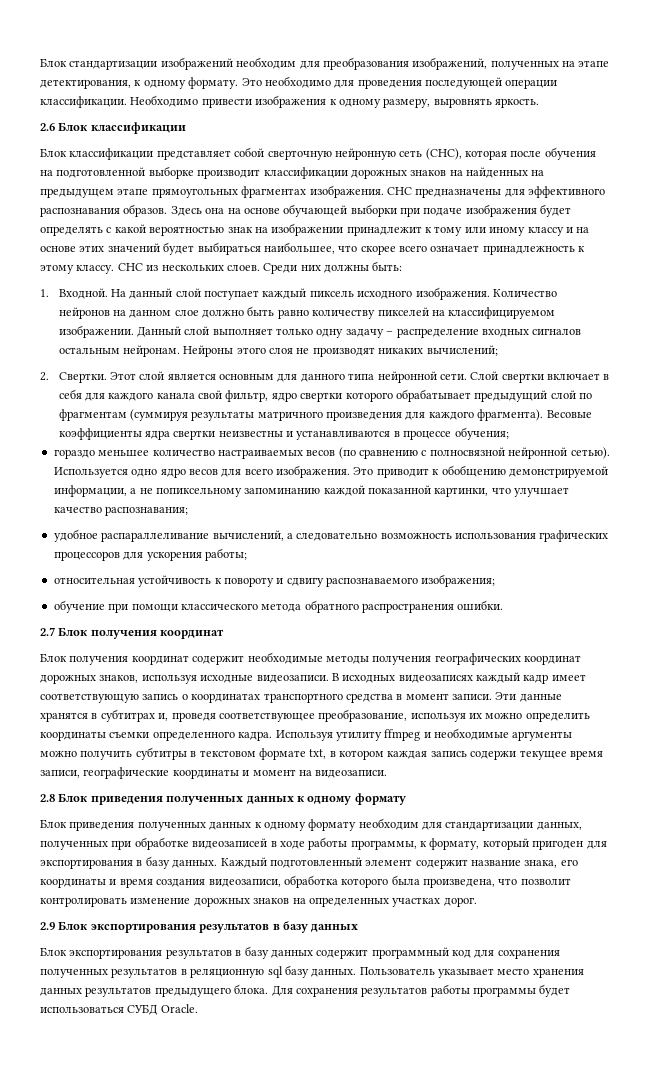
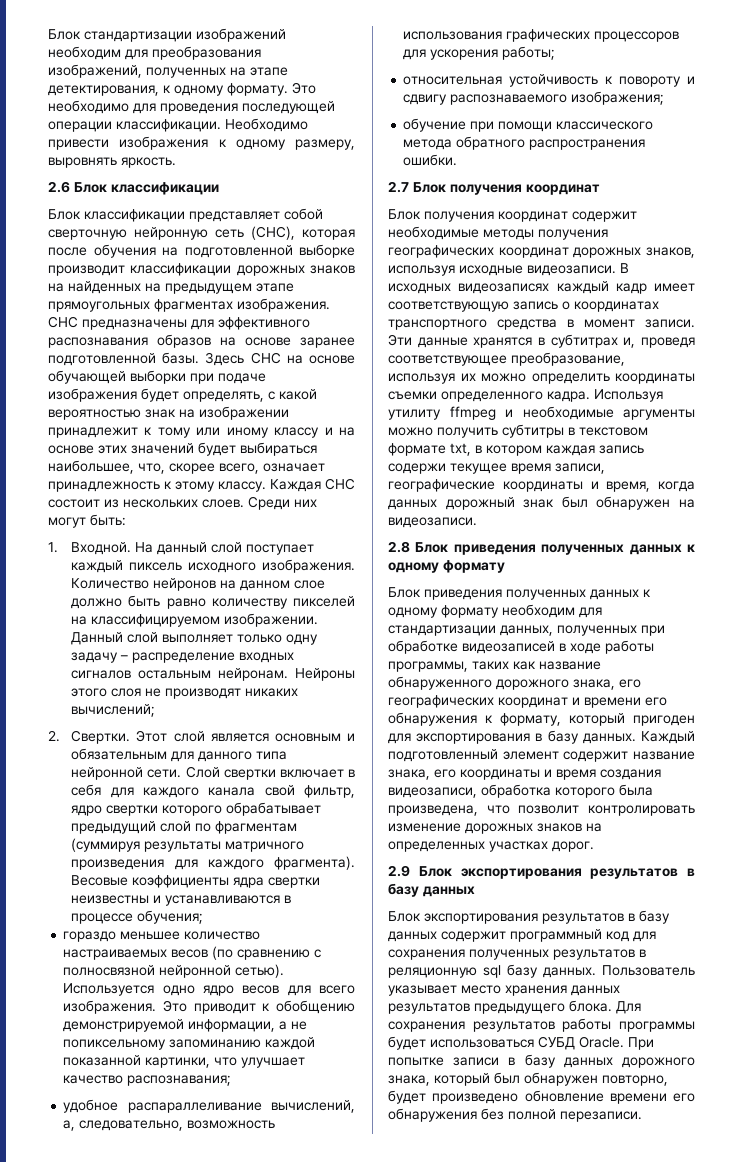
- СНС предназначены для эффективного распознавания образов. Здесь она на основе обучающей выборки при подаче изображения будет определять с какой вероятностью знак на изображении принадлежит к тому или иному классу и на основе этих значений будет выбираться наибольшее, что скорее всего означает принадлежность к этому классу.
+ СНС предназначены для эффективного распознавания образов на основе заранее подготовленной базы. Здесь СНС на основе обучающей выборки при подаче изображения будет определять, с какой вероятностью знак на изображении принадлежит к тому или иному классу и на основе этих значений будет выбираться наибольшее, что, скорее всего, означает принадлежность к этому классу.
- СНС из нескольких слоев.
+ Каждая СНС состоит из нескольких слоев.
- Среди них должны быть:
+ Среди них могут быть:
- Этот слой является основным для данного типа нейронной сети.
+ Этот слой является основным и обязательным для данного типа нейронной сети.
- удобное распараллеливание вычислений, а следовательно возможность использования графических процессоров для ускорения работы;
+ удобное распараллеливание вычислений, а, следовательно, возможность использования графических процессоров для ускорения работы;
- Используя утилиту ffmpeg и необходимые аргументы можно получить субтитры в текстовом формате txt, в котором каждая запись содержи текущее время записи, географические координаты и момент на видеозаписи.
+ Используя утилиту ffmpeg и необходимые аргументы можно получить субтитры в текстовом формате txt, в котором каждая запись содержи текущее время записи, географические координаты и время, когда данных дорожный знак был обнаружен на видеозаписи.
- Блок приведения полученных данных к одному формату необходим для стандартизации данных, полученных при обработке видеозаписей в ходе работы программы, к формату, который пригоден для экспортирования в базу данных.
+ Блок приведения полученных данных к одному формату необходим для стандартизации данных, полученных при обработке видеозаписей в ходе работы программы, таких как название обнаруженного дорожного знака, его географических координат и времени его обнаружения к формату, который пригоден для экспортирования в базу данных.
+ При попытке записи в базу данных дорожного знака, который был обнаружен повторно, будет произведено обновление времени его обнаружения без полной перезаписи.

